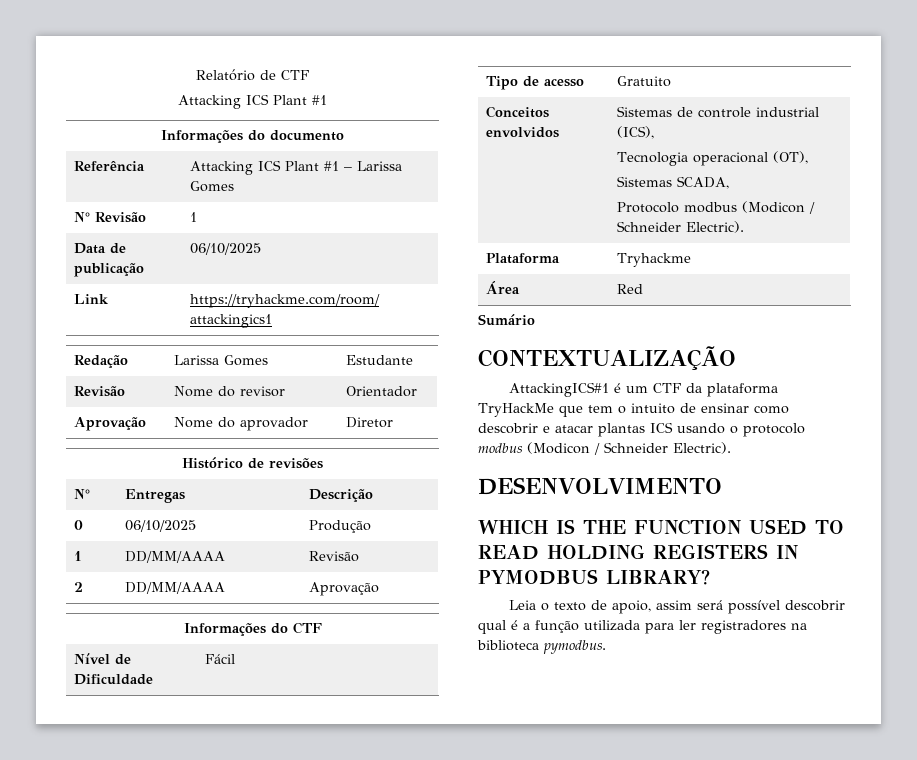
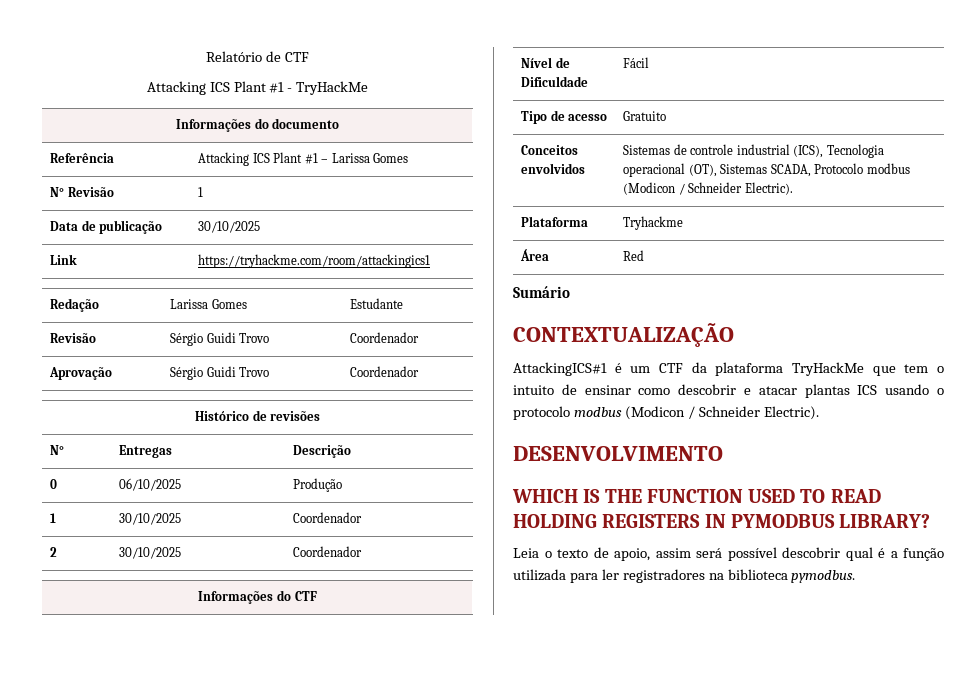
  Relatório de CTF
- Attacking ICS Plant #1
+ Attacking ICS Plant #1 - TryHackMe
- Data de publicação | 06/10/2025
+ Data de publicação | 30/10/2025
- Revisão | Nome do revisor | Orientador
- Aprovação | Nome do aprovador | Diretor
+ Revisão | Sérgio Guidi Trovo | Coordenador
+ Aprovação | Sérgio Guidi Trovo | Coordenador
- 1 | DD/MM/AAAA | Revisão
+ 1 | 30/10/2025 | Coordenador
- 2 | DD/MM/AAAA | Aprovação
+ 2 | 30/10/2025 | Coordenador
- Conceitos envolvidos | Sistemas de controle industrial (ICS),
- Tecnologia operacional (OT),
- Sistemas SCADA,
- Protocolo modbus (Modicon / Schneider Electric).
+ Conceitos envolvidos | Sistemas de controle industrial (ICS), Tecnologia operacional (OT), Sistemas SCADA, Protocolo modbus (Modicon / Schneider Electric).

